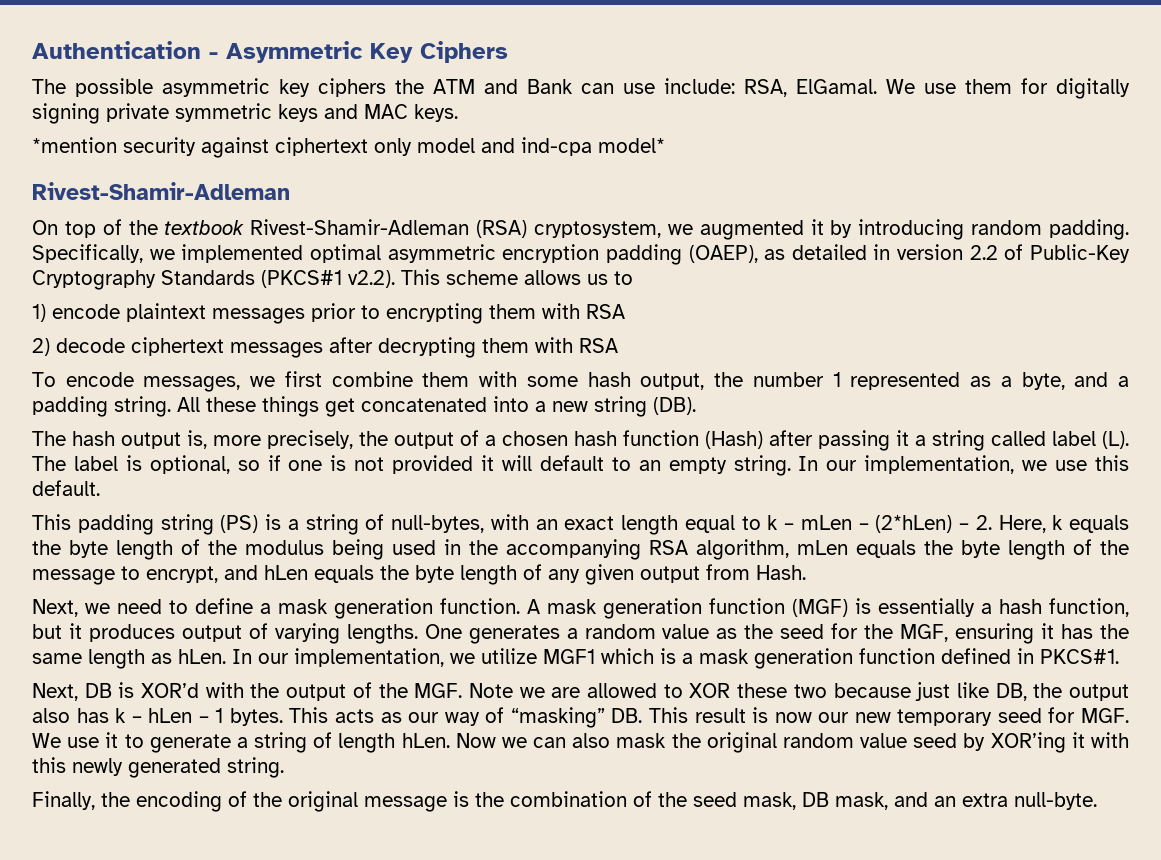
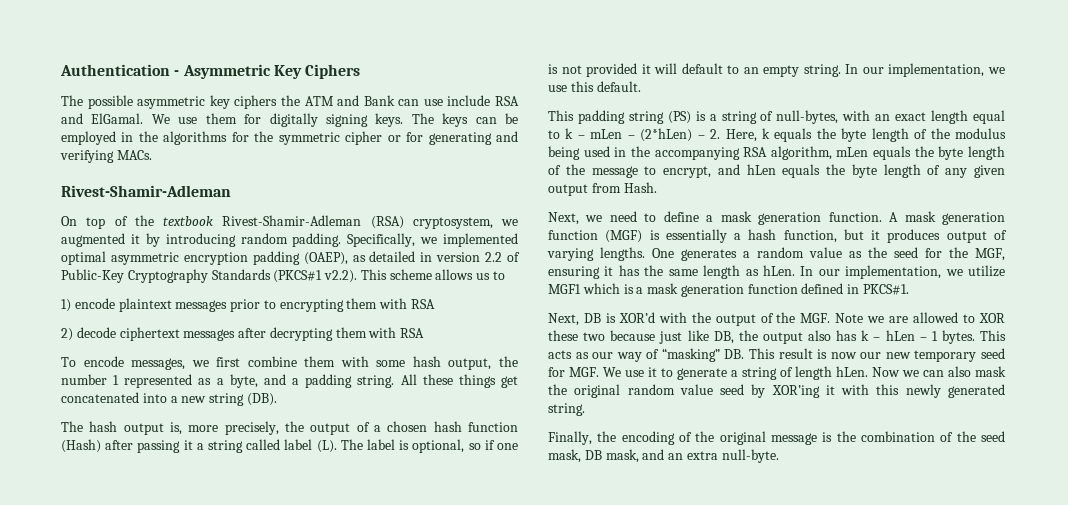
- The possible asymmetric key ciphers the ATM and Bank can use include: RSA, ElGamal.
+ The possible asymmetric key ciphers the ATM and Bank can use include RSA and ElGamal.
- We use them for digitally signing private symmetric keys and MAC keys.
- *mention security against ciphertext only model and ind-cpa model*
+ We use them for digitally signing keys. The keys can be employed in the algorithms for the symmetric cipher or for generating and verifying MACs.

